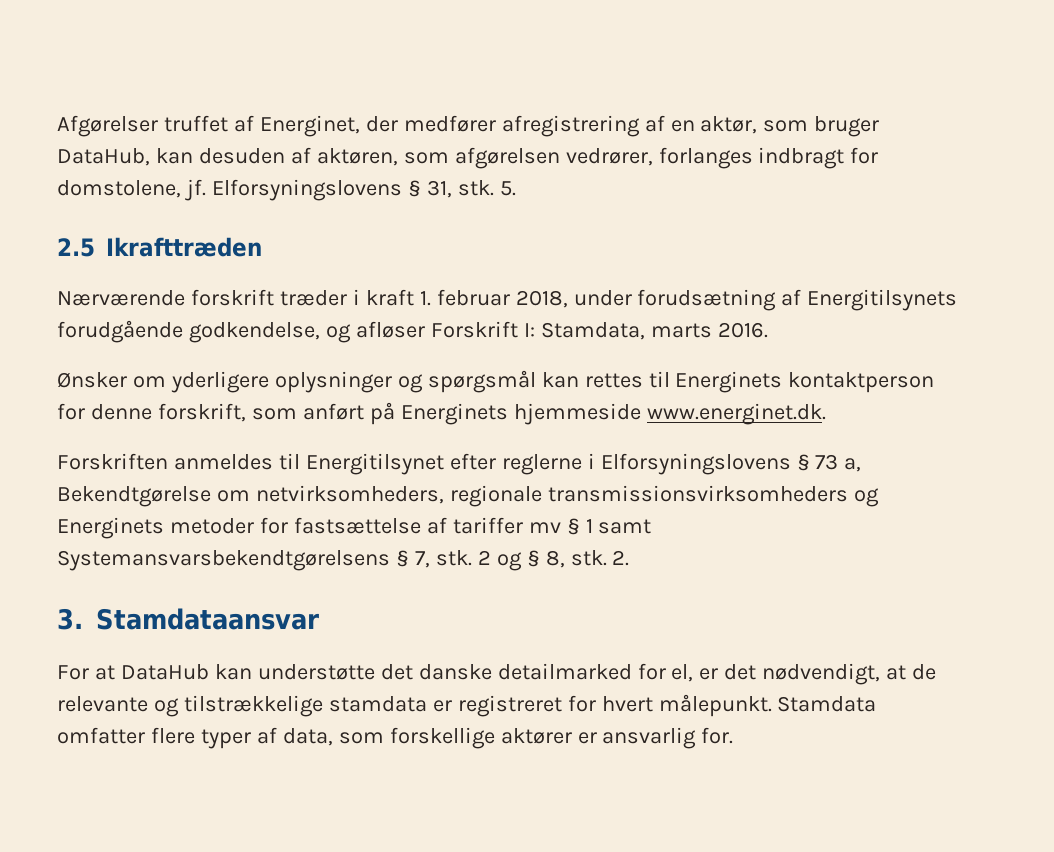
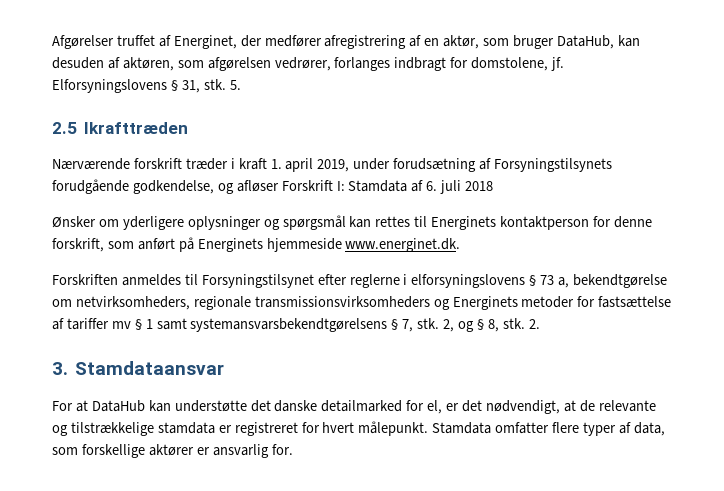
- Nærværende forskrift træder i kraft 1. februar 2018, under forudsætning af Energitilsynets forudgående godkendelse, og afløser Forskrift I: Stamdata, marts 2016.
+ Nærværende forskrift træder i kraft 1. april 2019, under forudsætning af Forsyningstilsynets forudgående godkendelse, og afløser Forskrift I: Stamdata af 6. juli 2018
- Forskriften anmeldes til Energitilsynet efter reglerne i Elforsyningslovens § 73 a, Bekendtgørelse om netvirksomheders, regionale transmissionsvirksomheders og Energinets metoder for fastsættelse af tariffer mv § 1 samt Systemansvarsbekendtgørelsens § 7, stk.
+ Forskriften anmeldes til Forsyningstilsynet efter reglerne i elforsyningslovens § 73 a, bekendtgørelse om netvirksomheders, regionale transmissionsvirksomheders og Energinets metoder for fastsættelse af tariffer mv § 1 samt systemansvarsbekendtgørelsens § 7, stk.
- 2 og § 8, stk.
+ 2, og § 8, stk.

